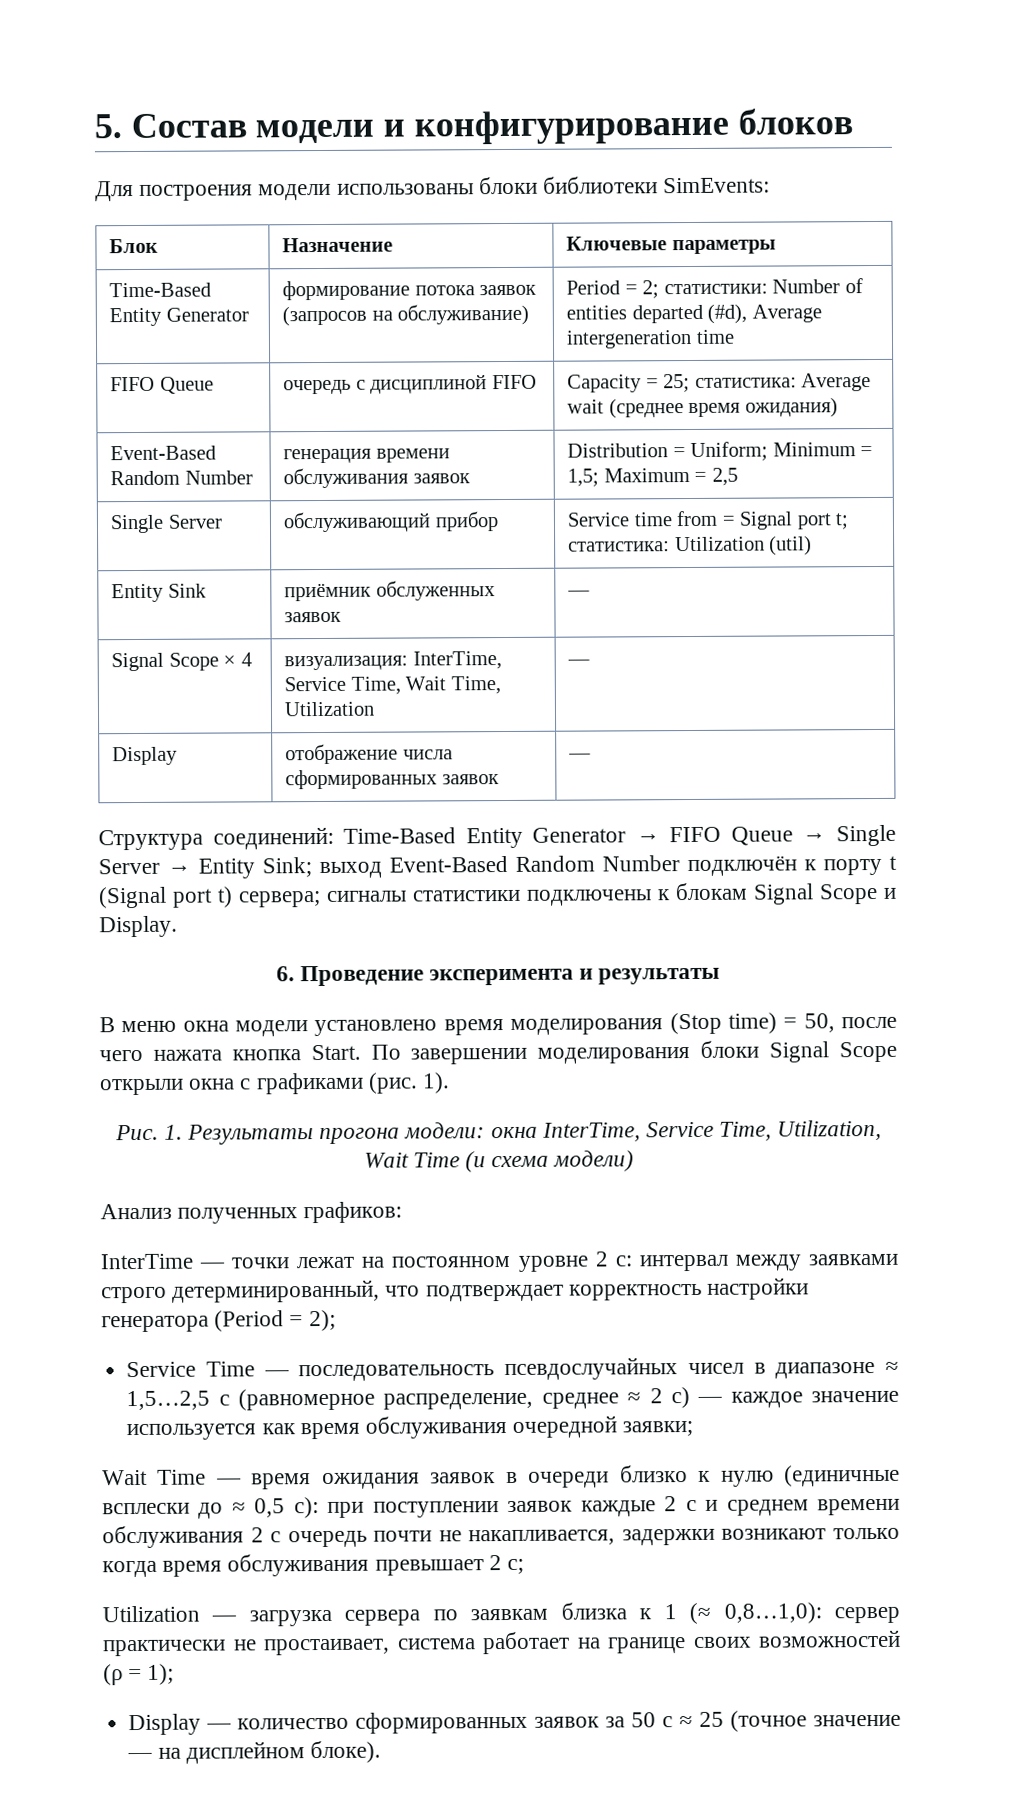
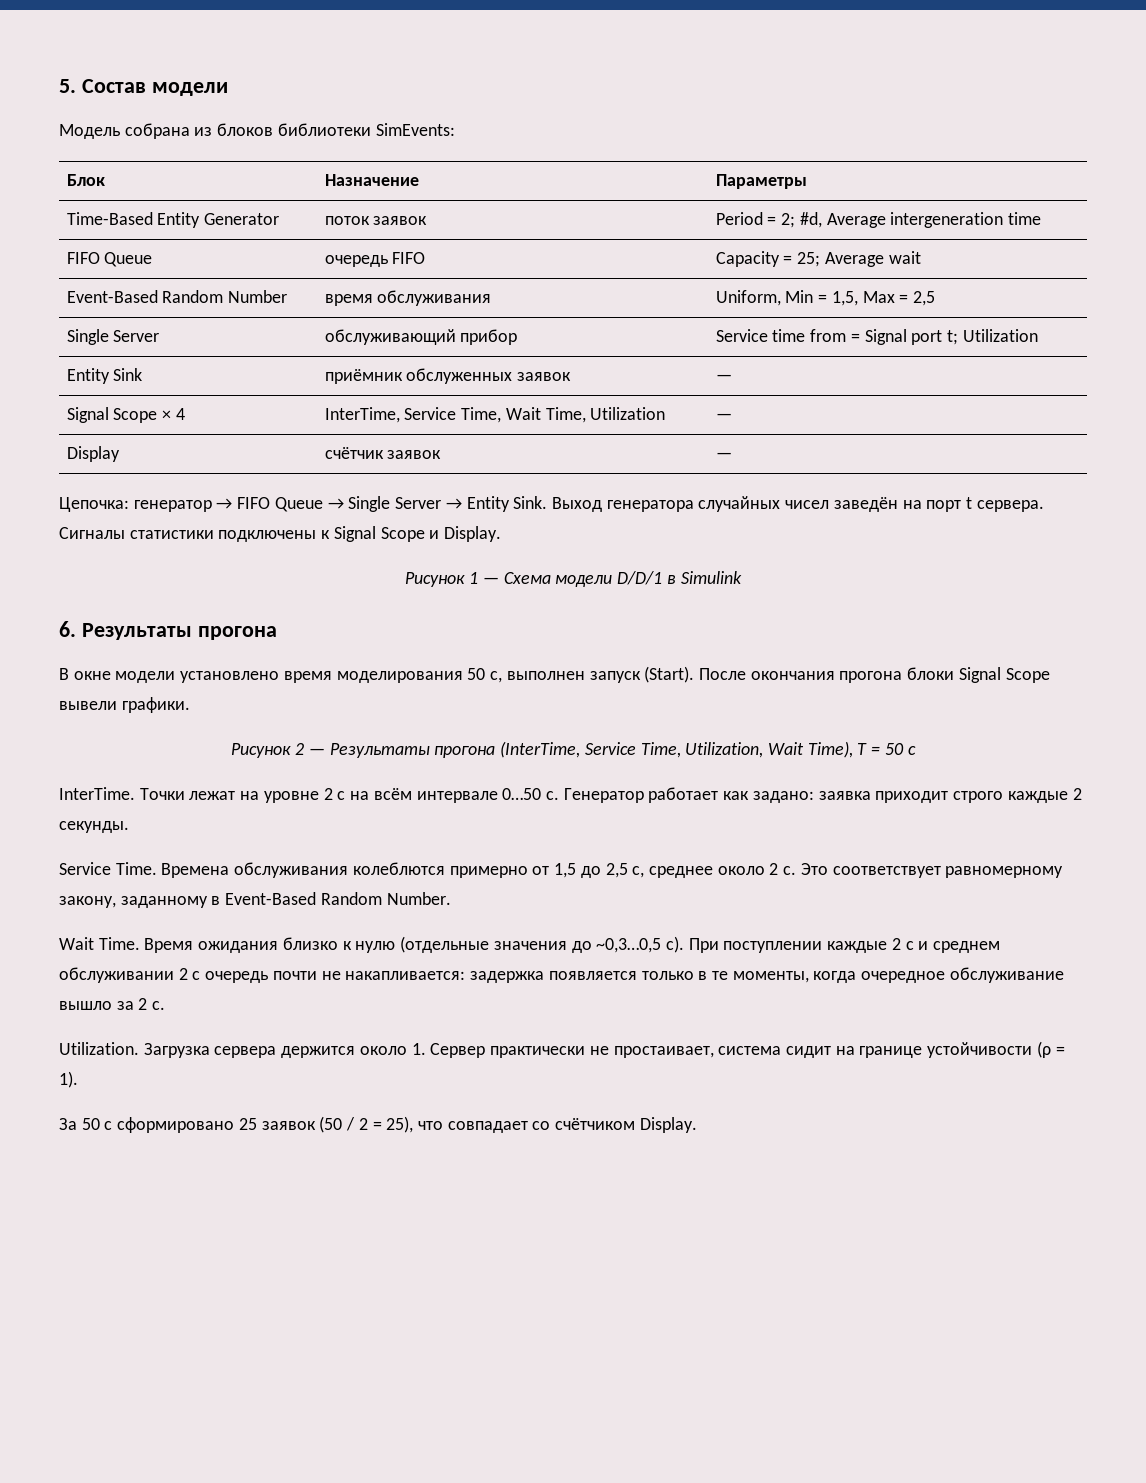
- 5. Состав модели и конфигурирование блоков
- Для построения модели использованы блоки библиотеки SimEvents:
+ 5. Состав модели
+ Модель собрана из блоков библиотеки SimEvents:
- Блок | Назначение | Ключевые параметры
+ Блок | Назначение | Параметры
- Time-Based Entity Generator | формирование потока заявок (запросов на обслуживание) | Period = 2; статистики: Number of entities departed (#d), Average intergeneration time
+ Time-Based Entity Generator | поток заявок | Period = 2; #d, Average intergeneration time
- FIFO Queue | очередь с дисциплиной FIFO | Capacity = 25; статистика: Average wait (среднее время ожидания)
+ FIFO Queue | очередь FIFO | Capacity = 25; Average wait
- Event-Based Random Number | генерация времени обслуживания заявок | Distribution = Uniform; Minimum = 1,5; Maximum = 2,5
+ Event-Based Random Number | время обслуживания | Uniform, Min = 1,5, Max = 2,5
- Single Server | обслуживающий прибор | Service time from = Signal port t; статистика: Utilization (util)
+ Single Server | обслуживающий прибор | Service time from = Signal port t; Utilization
- Signal Scope × 4 | визуализация: InterTime, Service Time, Wait Time, Utilization | —
+ Signal Scope × 4 | InterTime, Service Time, Wait Time, Utilization | —
- Display | отображение числа сформированных заявок | —
- Структура соединений: Time-Based Entity Generator → FIFO Queue → Single Server → Entity Sink; выход Event-Based Random Number подключён к порту t (Signal port t) сервера; сигналы статистики подключены к блокам Signal Scope и Display.
+ Display | счётчик заявок | —
+ Цепочка: генератор → FIFO Queue → Single Server → Entity Sink. Выход генератора случайных чисел заведён на порт t сервера. Сигналы статистики подключены к Signal Scope и Display.
- 6. Проведение эксперимента и результаты
+ Рисунок 1 — Схема модели D/D/1 в Simulink
+ 6. Результаты прогона
- В меню окна модели установлено время моделирования (Stop time) = 50, после чего нажата кнопка Start. По завершении моделирования блоки Signal Scope открыли окна с графиками (рис. 1).
- Рис. 1. Результаты прогона модели: окна InterTime, Service Time, Utilization, Wait Time (и схема модели)
- Анализ полученных графиков:
- InterTime — точки лежат на постоянном уровне 2 с: интервал между заявками строго детерминированный, что подтверждает корректность настройки генератора (Period = 2);
- Service Time — последовательность псевдослучайных чисел в диапазоне ≈ 1,5…2,5 с (равномерное распределение, среднее ≈ 2 с) — каждое значение используется как время обслуживания очередной заявки;
- Wait Time — время ожидания заявок в очереди близко к нулю (единичные всплески до ≈ 0,5 с): при поступлении заявок каждые 2 с и среднем времени обслуживания 2 с очередь почти не накапливается, задержки возникают только когда время обслуживания превышает 2 с;
- Utilization — загрузка сервера по заявкам близка к 1 (≈ 0,8…1,0): сервер практически не простаивает, система работает на границе своих возможностей (ρ = 1);
- Display — количество сформированных заявок за 50 с ≈ 25 (точное значение — на дисплейном блоке).
+ В окне модели установлено время моделирования 50 с, выполнен запуск (Start). После окончания прогона блоки Signal Scope вывели графики.
+ Рисунок 2 — Результаты прогона (InterTime, Service Time, Utilization, Wait Time), T = 50 с
+ InterTime. Точки лежат на уровне 2 с на всём интервале 0…50 с. Генератор работает как задано: заявка приходит строго каждые 2 секунды.
+ Service Time. Времена обслуживания колеблются примерно от 1,5 до 2,5 с, среднее около 2 с. Это соответствует равномерному закону, заданному в Event-Based Random Number.
+ Wait Time. Время ожидания близко к нулю (отдельные значения до ~0,3…0,5 с). При поступлении каждые 2 с и среднем обслуживании 2 с очередь почти не накапливается: задержка появляется только в те моменты, когда очередное обслуживание вышло за 2 с.
+ Utilization. Загрузка сервера держится около 1. Сервер практически не простаивает, система сидит на границе устойчивости (ρ = 1).
+ За 50 с сформировано 25 заявок (50 / 2 = 25), что совпадает со счётчиком Display.

